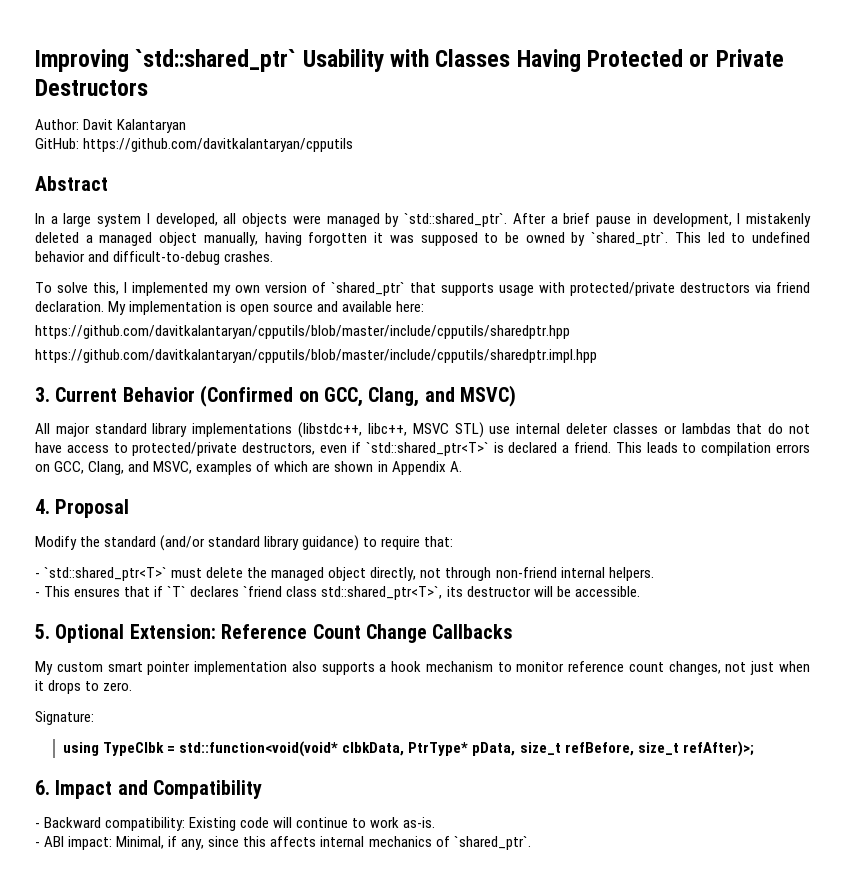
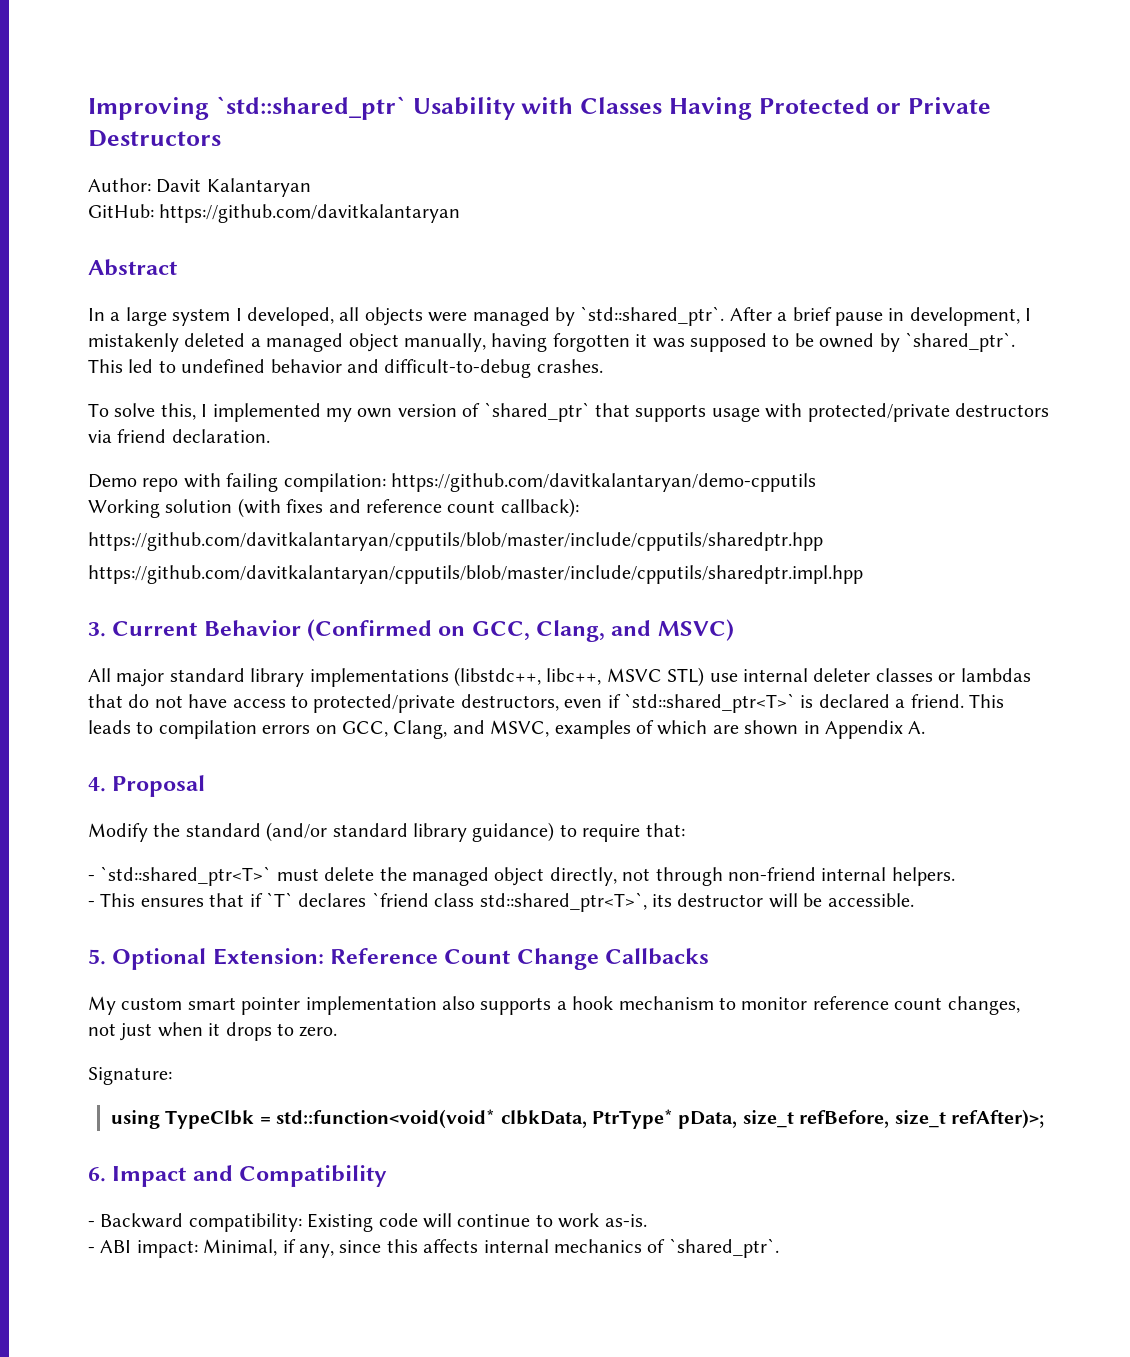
- GitHub: https://github.com/davitkalantaryan/cpputils
+ GitHub: https://github.com/davitkalantaryan
- To solve this, I implemented my own version of `shared_ptr` that supports usage with protected/private destructors via friend declaration. My implementation is open source and available here:
+ To solve this, I implemented my own version of `shared_ptr` that supports usage with protected/private destructors via friend declaration.
+ Demo repo with failing compilation: https://github.com/davitkalantaryan/demo-cpputils
+ Working solution (with fixes and reference count callback):

